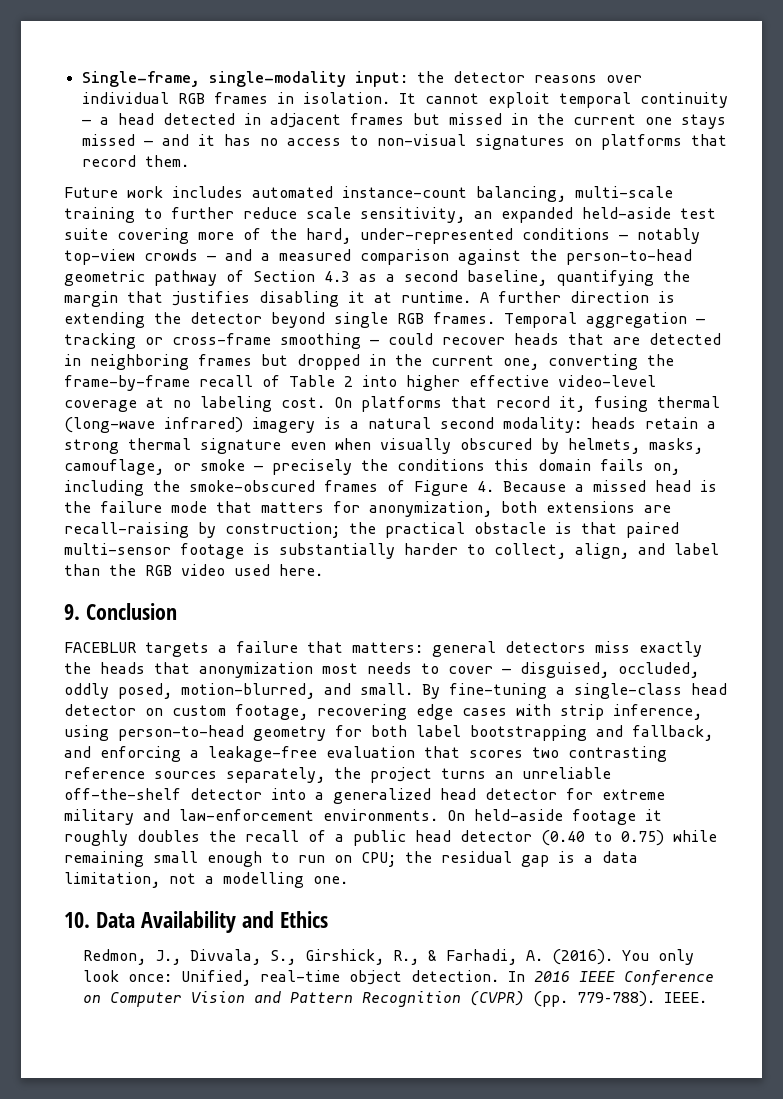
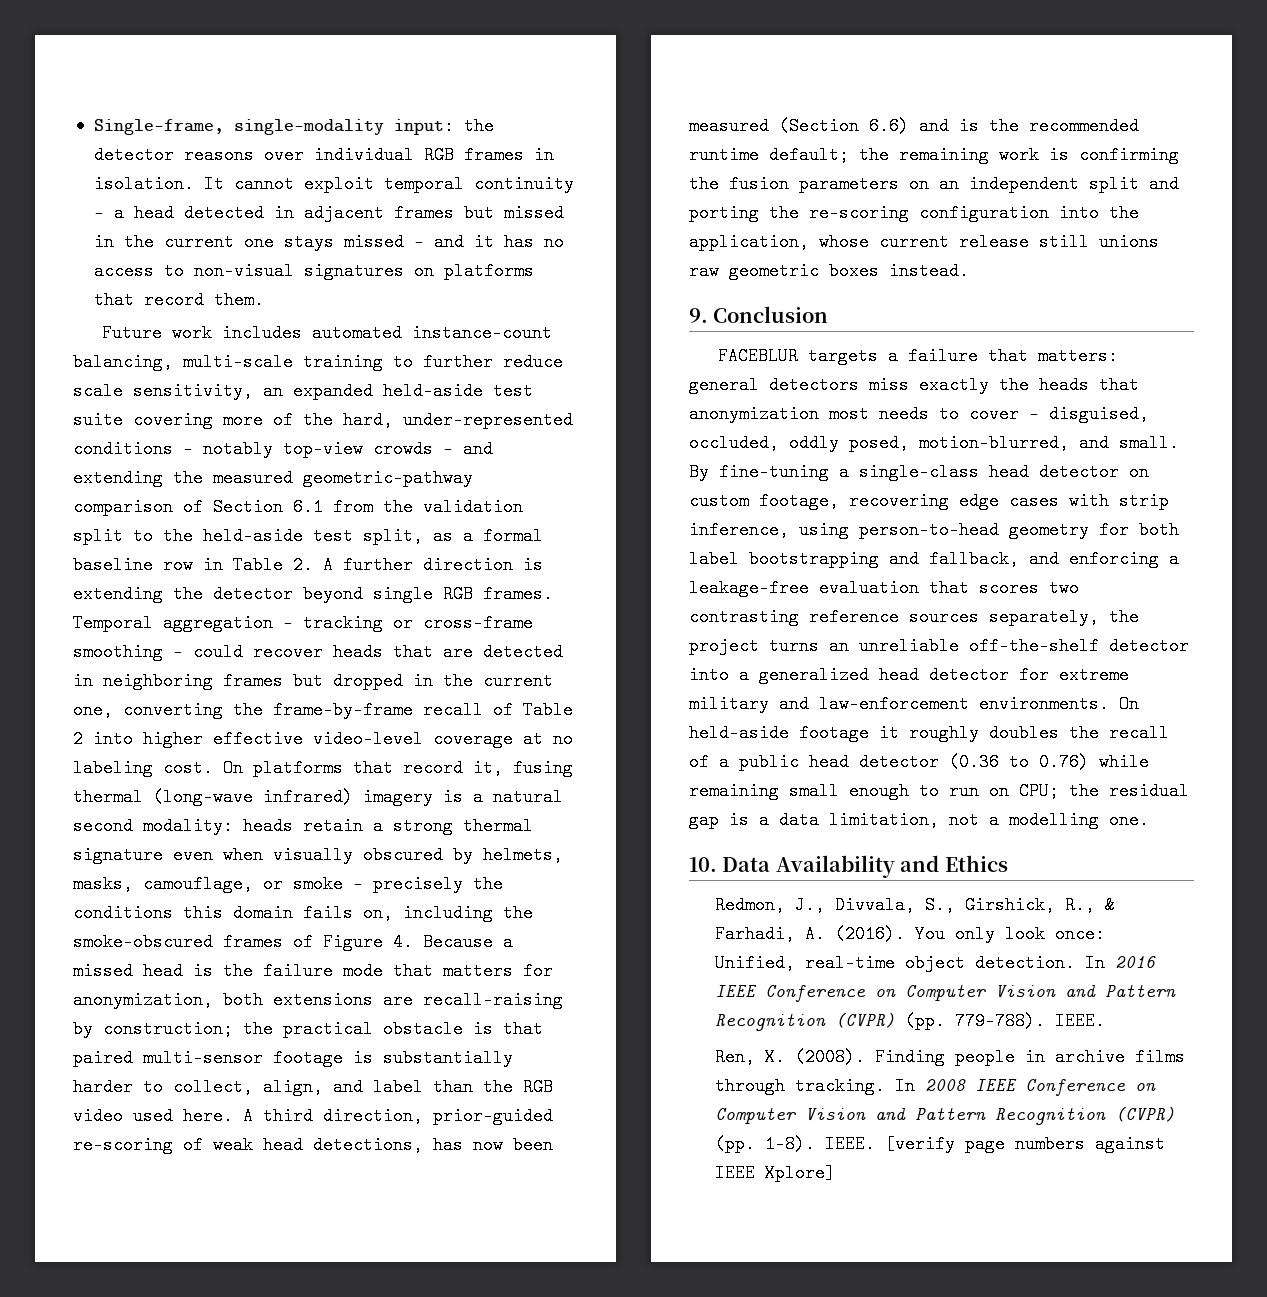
- Future work includes automated instance-count balancing, multi-scale training to further reduce scale sensitivity, an expanded held-aside test suite covering more of the hard, under-represented conditions — notably top-view crowds — and a measured comparison against the person-to-head geometric pathway of Section 4.3 as a second baseline, quantifying the margin that justifies disabling it at runtime. A further direction is extending the detector beyond single RGB frames.
+ Future work includes automated instance-count balancing, multi-scale training to further reduce scale sensitivity, an expanded held-aside test suite covering more of the hard, under-represented conditions — notably top-view crowds — and extending the measured geometric-pathway comparison of Section 6.1 from the validation split to the held-aside test split, as a formal baseline row in Table 2. A further direction is extending the detector beyond single RGB frames.
+ A third direction, prior-guided re-scoring of weak head detections, has now been measured (Section 6.6) and is the recommended runtime default; the remaining work is confirming the fusion parameters on an independent split and porting the re-scoring configuration into the application, whose current release still unions raw geometric boxes instead.
- On held-aside footage it roughly doubles the recall of a public head detector (0.40 to 0.75) while remaining small enough to run on CPU; the residual gap is a data limitation, not a modelling one.
+ On held-aside footage it roughly doubles the recall of a public head detector (0.36 to 0.76) while remaining small enough to run on CPU; the residual gap is a data limitation, not a modelling one.
+ Ren, X. (2008). Finding people in archive films through tracking. In 2008 IEEE Conference on Computer Vision and Pattern Recognition (CVPR) (pp. 1–8). IEEE. [verify page numbers against IEEE Xplore]

